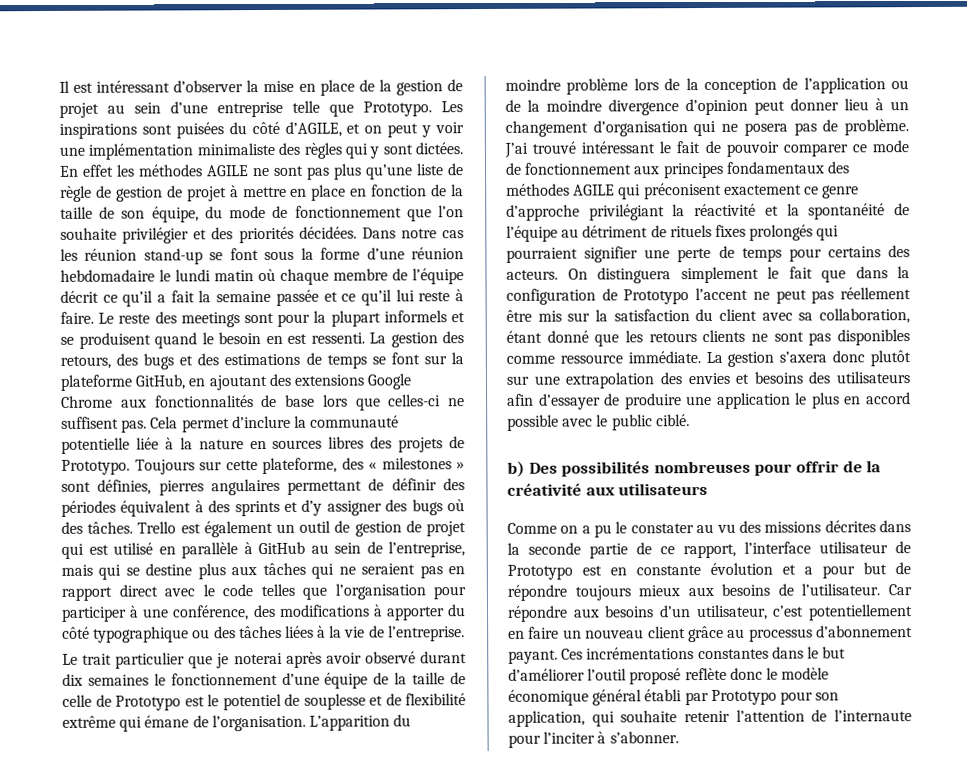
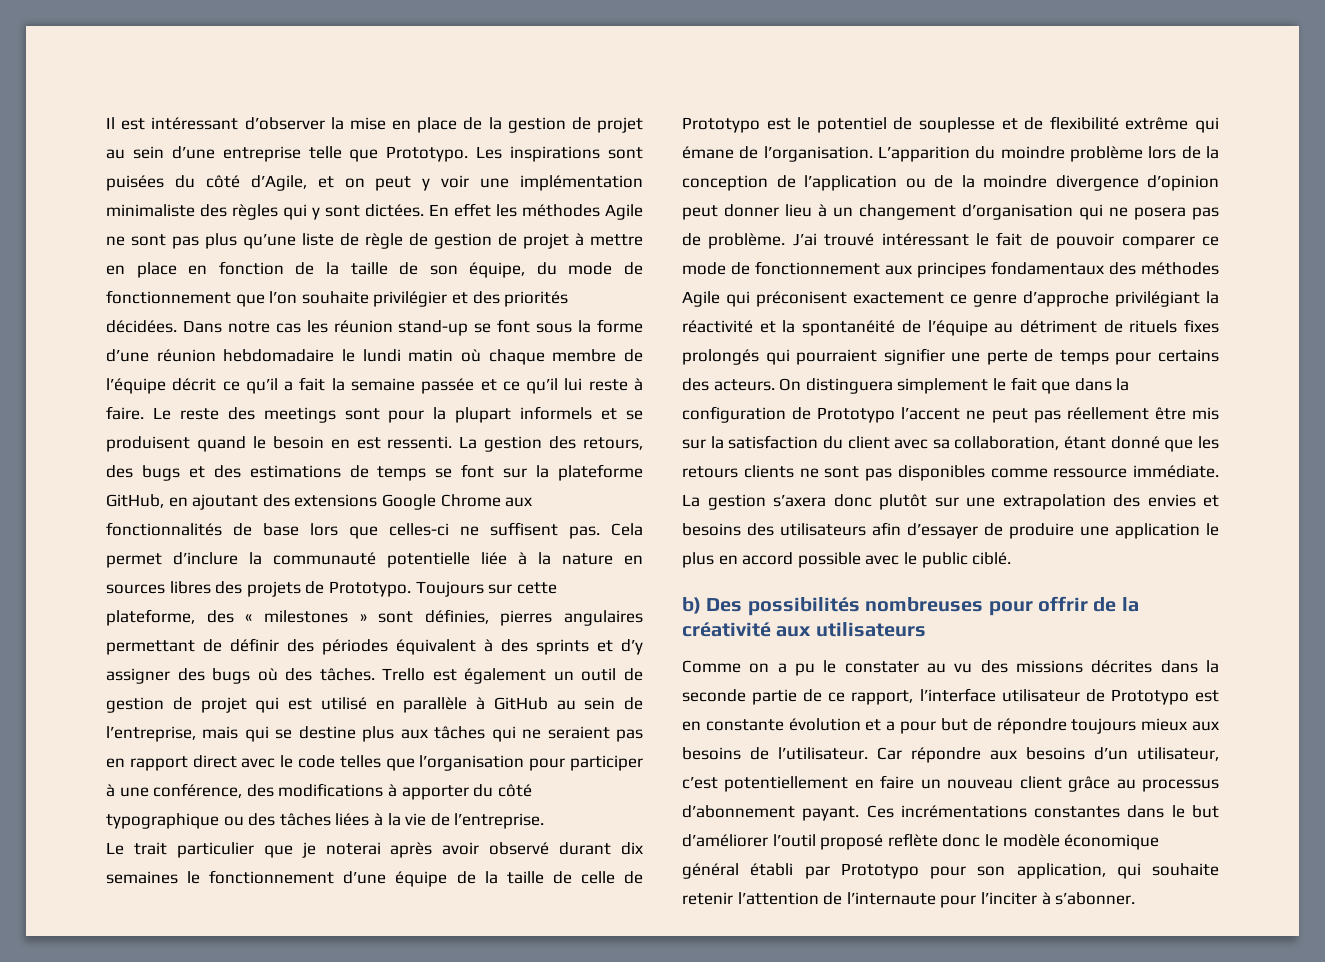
- Les inspirations sont puisées du côté d’AGILE, et on peut y voir une implémentation minimaliste des règles qui y sont dictées.
+ Les inspirations sont puisées du côté d’Agile, et on peut y voir une implémentation minimaliste des règles qui y sont dictées.
- En effet les méthodes AGILE ne sont pas plus qu’une liste de règle de gestion de projet à mettre en place en fonction de la taille de son équipe, du mode de fonctionnement que l’on souhaite privilégier et des priorités décidées.
+ En effet les méthodes Agile ne sont pas plus qu’une liste de règle de gestion de projet à mettre en place en fonction de la taille de son équipe, du mode de fonctionnement que l’on souhaite privilégier et des priorités décidées.
- J’ai trouvé intéressant le fait de pouvoir comparer ce mode de fonctionnement aux principes fondamentaux des méthodes AGILE qui préconisent exactement ce genre d’approche privilégiant la réactivité et la spontanéité de l’équipe au détriment de rituels fixes prolongés qui pourraient signifier une perte de temps pour certains des acteurs.
+ J’ai trouvé intéressant le fait de pouvoir comparer ce mode de fonctionnement aux principes fondamentaux des méthodes Agile qui préconisent exactement ce genre d’approche privilégiant la réactivité et la spontanéité de l’équipe au détriment de rituels fixes prolongés qui pourraient signifier une perte de temps pour certains des acteurs.

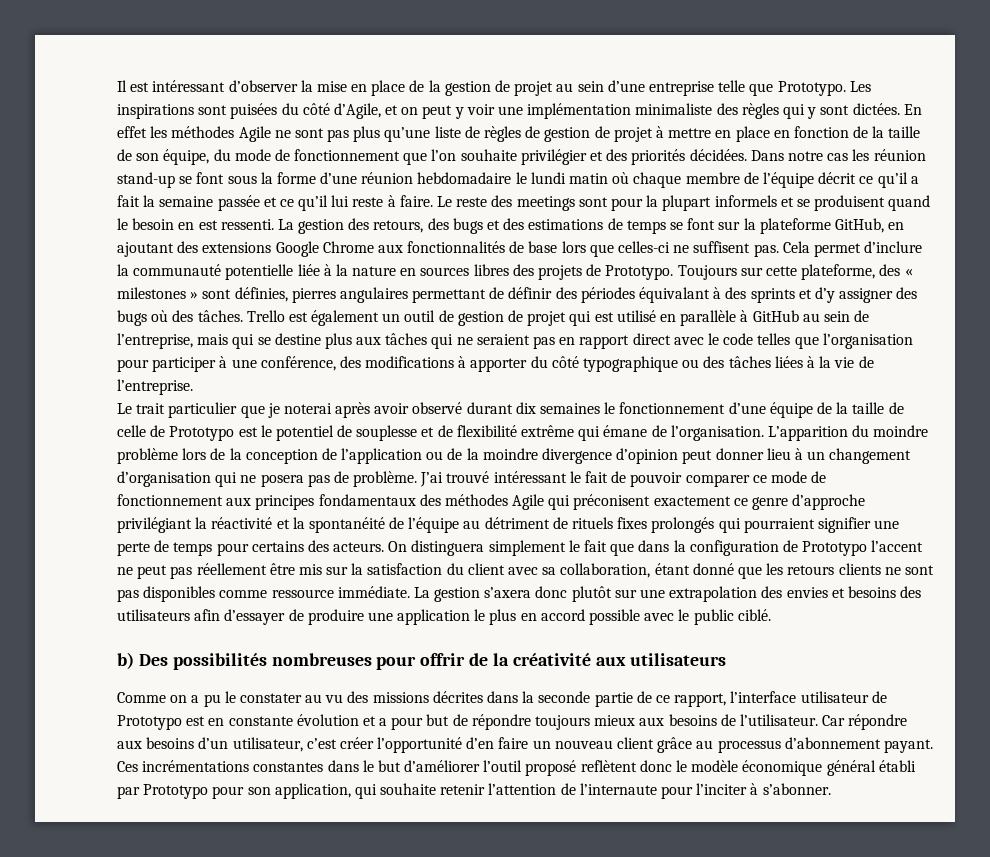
- En effet les méthodes Agile ne sont pas plus qu’une liste de règle de gestion de projet à mettre en place en fonction de la taille de son équipe, du mode de fonctionnement que l’on souhaite privilégier et des priorités décidées.
+ En effet les méthodes Agile ne sont pas plus qu’une liste de règles de gestion de projet à mettre en place en fonction de la taille de son équipe, du mode de fonctionnement que l’on souhaite privilégier et des priorités décidées.
- Toujours sur cette plateforme, des « milestones » sont définies, pierres angulaires permettant de définir des périodes équivalent à des sprints et d’y assigner des bugs où des tâches.
+ Toujours sur cette plateforme, des « milestones » sont définies, pierres angulaires permettant de définir des périodes équivalant à des sprints et d’y assigner des bugs où des tâches.
- Car répondre aux besoins d’un utilisateur, c’est potentiellement en faire un nouveau client grâce au processus d’abonnement payant.
+ Car répondre aux besoins d’un utilisateur, c’est créer l’opportunité d’en faire un nouveau client grâce au processus d’abonnement payant.
- Ces incrémentations constantes dans le but d’améliorer l’outil proposé reflète donc le modèle économique général établi par Prototypo pour son application, qui souhaite retenir l’attention de l’internaute pour l’inciter à s’abonner.
+ Ces incrémentations constantes dans le but d’améliorer l’outil proposé reflètent donc le modèle économique général établi par Prototypo pour son application, qui souhaite retenir l’attention de l’internaute pour l’inciter à s’abonner.

